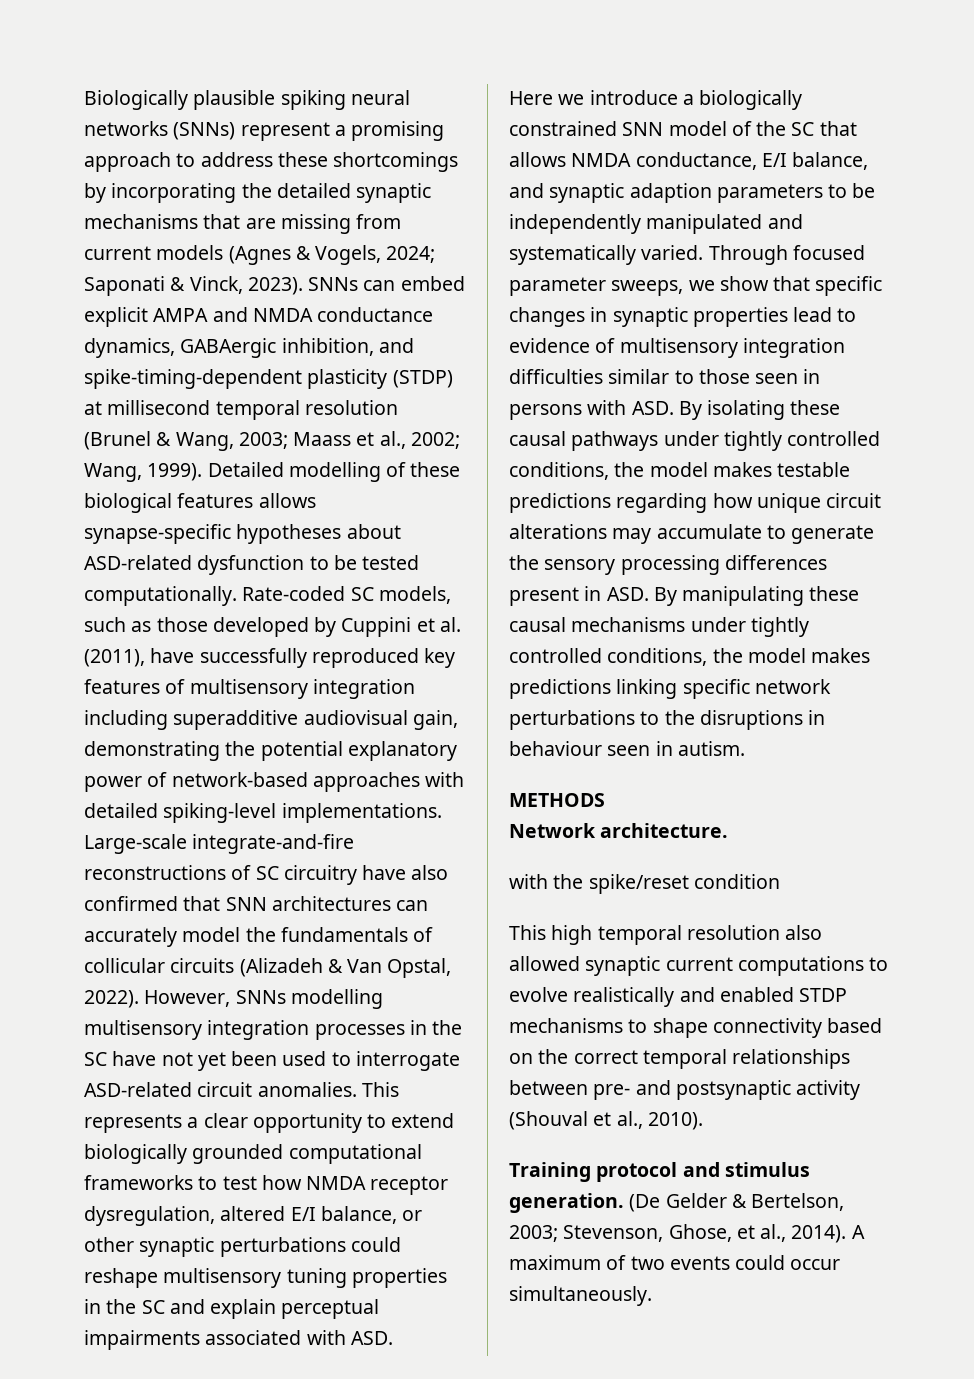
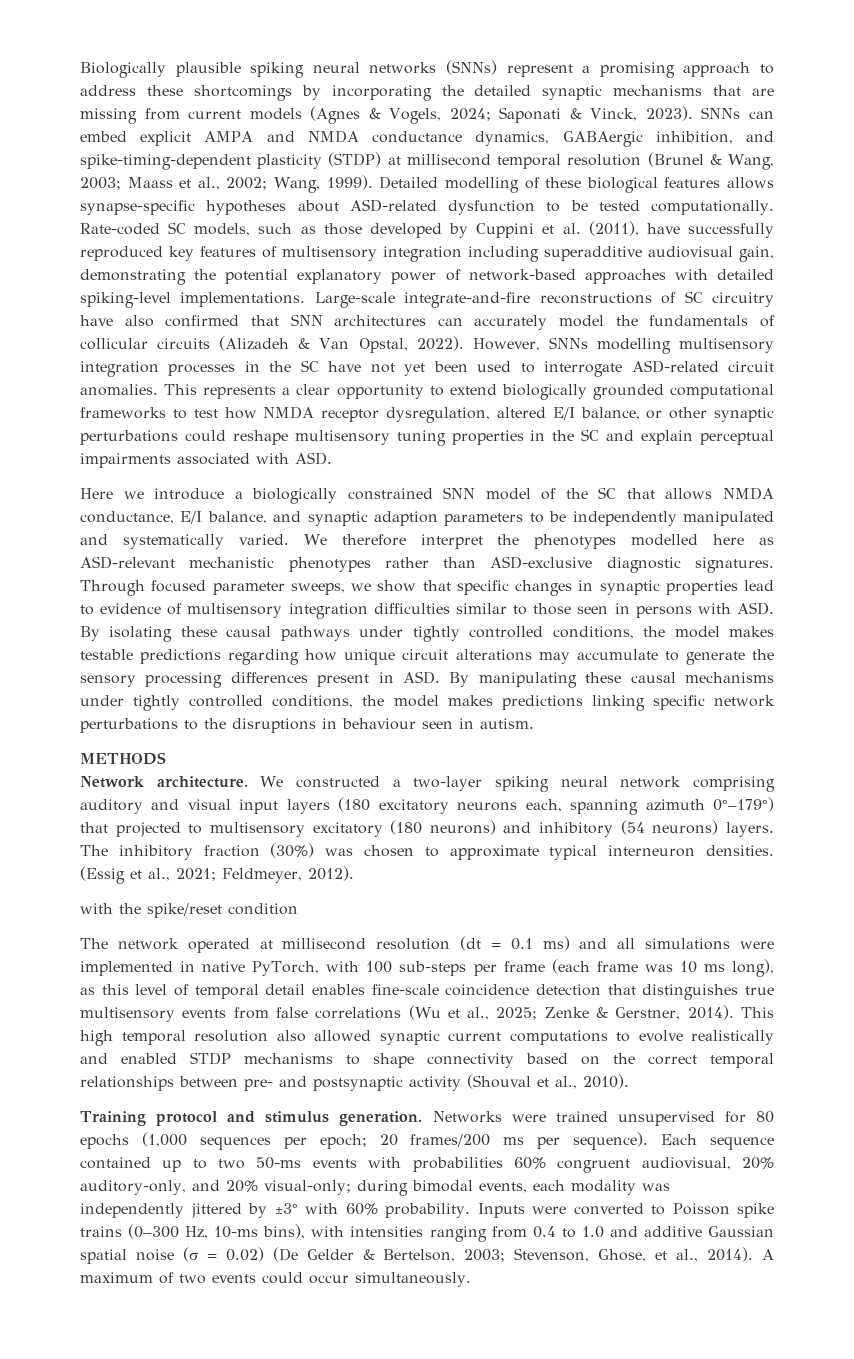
+ We therefore interpret the phenotypes modelled here as ASD-relevant mechanistic phenotypes rather than ASD-exclusive diagnostic signatures.
- Network architecture.
+ Network architecture. We constructed a two-layer spiking neural network comprising auditory and visual input layers (180 excitatory neurons each, spanning azimuth 0°–179°) that projected to multisensory excitatory (180 neurons) and inhibitory (54 neurons) layers. The inhibitory fraction (30%) was chosen to approximate typical interneuron densities. (Essig et al., 2021; Feldmeyer, 2012).
  with the spike/reset condition
- This high temporal resolution also allowed synaptic current computations to evolve realistically and enabled STDP mechanisms to shape connectivity based on the correct temporal relationships between pre- and postsynaptic activity (Shouval et al., 2010).
+ The network operated at millisecond resolution (dt = 0.1 ms) and all simulations were implemented in native PyTorch, with 100 sub-steps per frame (each frame was 10 ms long), as this level of temporal detail enables fine-scale coincidence detection that distinguishes true multisensory events from false correlations (Wu et al., 2025; Zenke & Gerstner, 2014). This high temporal resolution also allowed synaptic current computations to evolve realistically and enabled STDP mechanisms to shape connectivity based on the correct temporal relationships between pre- and postsynaptic activity (Shouval et al., 2010).
- (De Gelder & Bertelson, 2003; Stevenson, Ghose, et al., 2014).
+ Networks were trained unsupervised for 80 epochs (1,000 sequences per epoch; 20 frames/200 ms per sequence). Each sequence contained up to two 50-ms events with probabilities 60% congruent audiovisual, 20% auditory-only, and 20% visual-only; during bimodal events, each modality was independently jittered by ±3° with 60% probability. Inputs were converted to Poisson spike trains (0–300 Hz, 10-ms bins), with intensities ranging from 0.4 to 1.0 and additive Gaussian spatial noise (σ = 0.02) (De Gelder & Bertelson, 2003; Stevenson, Ghose, et al., 2014).

